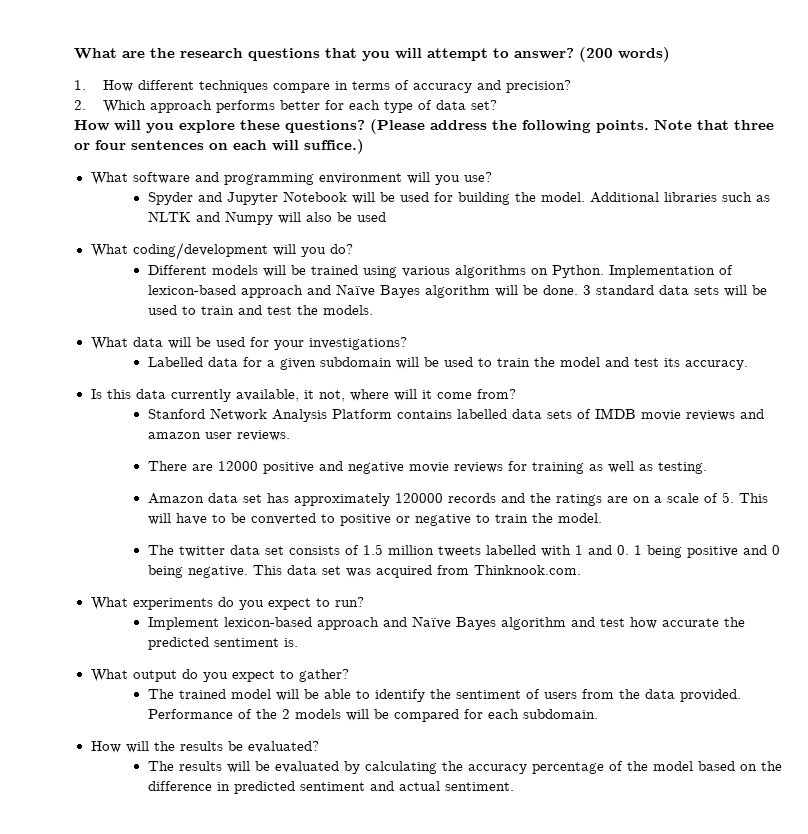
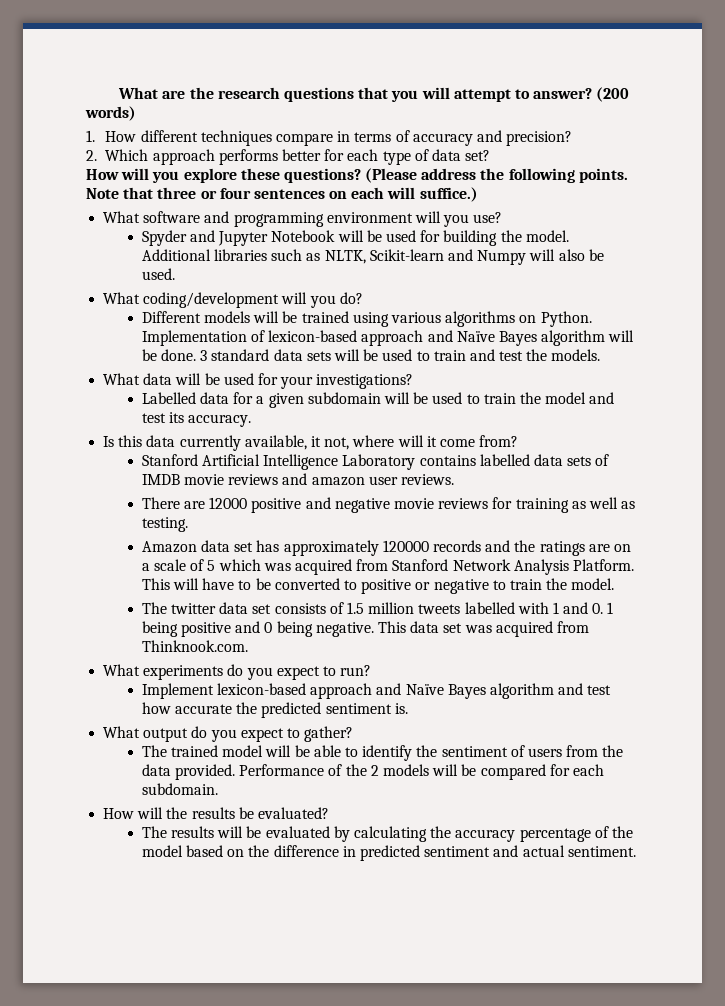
- Additional libraries such as NLTK and Numpy will also be used
+ Additional libraries such as NLTK, Scikit-learn and Numpy will also be used.
- Stanford Network Analysis Platform contains labelled data sets of IMDB movie reviews and amazon user reviews.
+ Stanford Artificial Intelligence Laboratory contains labelled data sets of IMDB movie reviews and amazon user reviews.
- Amazon data set has approximately 120000 records and the ratings are on a scale of 5. This will have to be converted to positive or negative to train the model.
+ Amazon data set has approximately 120000 records and the ratings are on a scale of 5 which was acquired from Stanford Network Analysis Platform. This will have to be converted to positive or negative to train the model.

